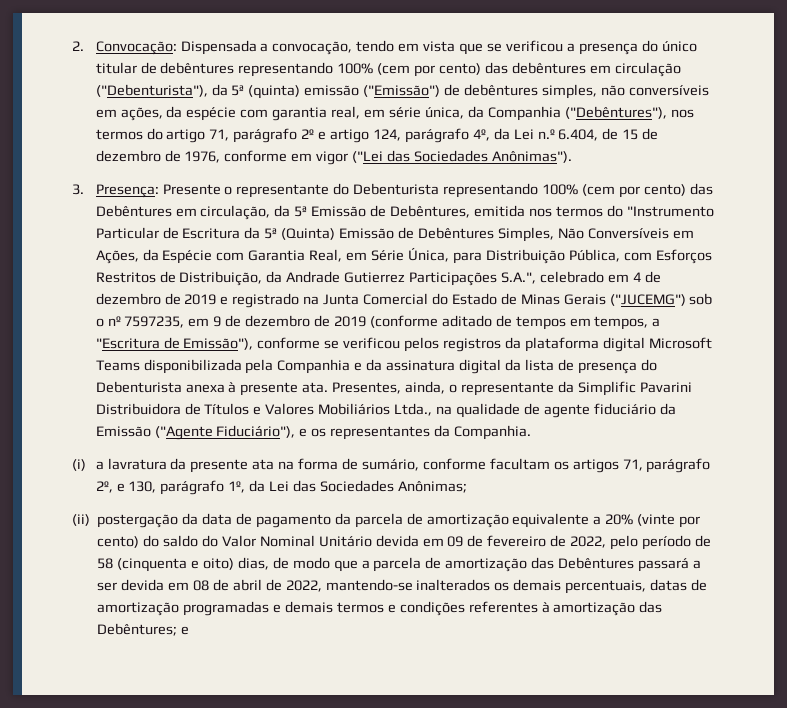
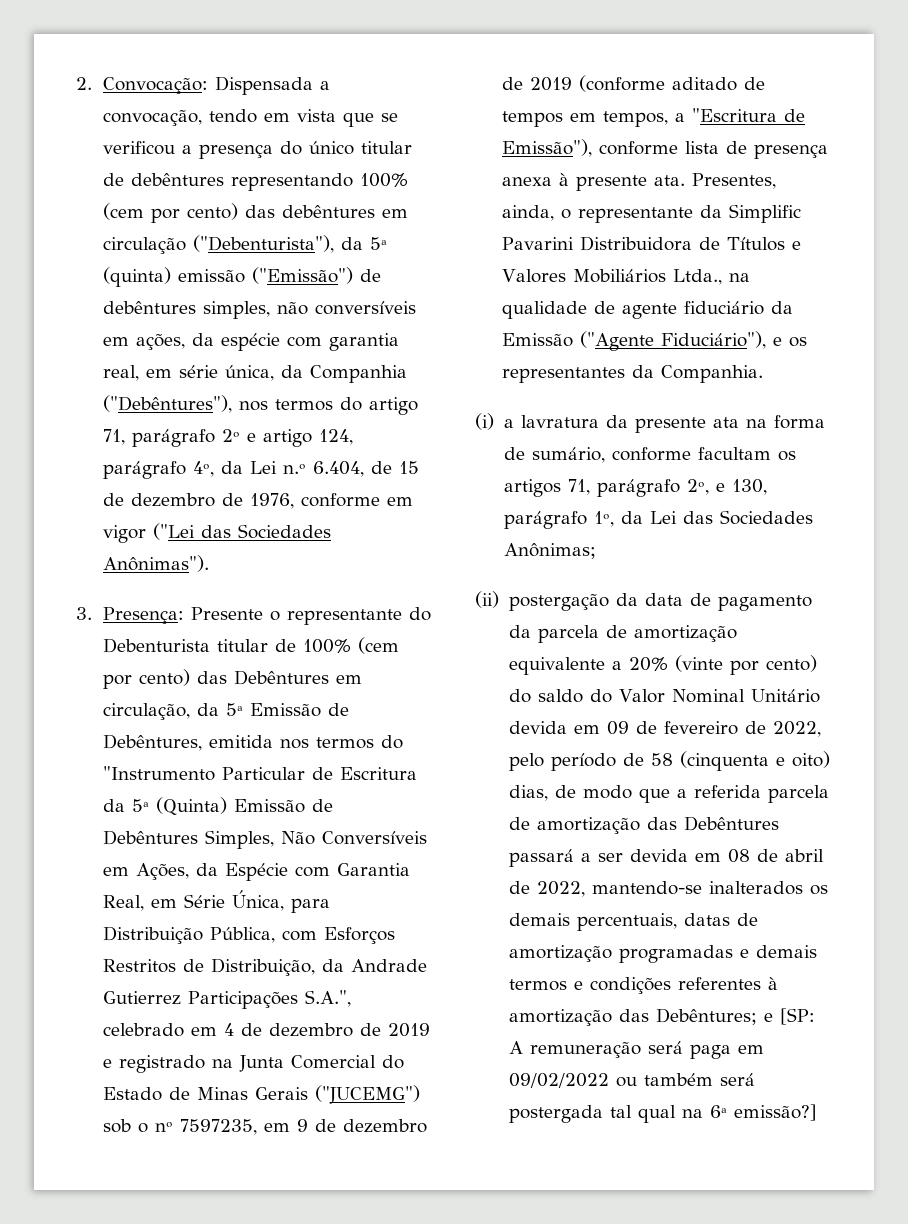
- Presente o representante do Debenturista representando 100% (cem por cento) das Debêntures em circulação, da 5ª Emissão de Debêntures, emitida nos termos do "Instrumento Particular de Escritura da 5ª (Quinta) Emissão de Debêntures Simples, Não Conversíveis em Ações, da Espécie com Garantia Real, em Série Única, para Distribuição Pública, com Esforços Restritos de Distribuição, da Andrade Gutierrez Participações S.A.", celebrado em 4 de dezembro de 2019 e registrado na Junta Comercial do Estado de Minas Gerais ("JUCEMG") sob o nº 7597235, em 9 de dezembro de 2019 (conforme aditado de tempos em tempos, a "Escritura de Emissão"), conforme se verificou pelos registros da plataforma digital Microsoft Teams disponibilizada pela Companhia e da assinatura digital da lista de presença do Debenturista anexa à presente ata.
+ Presente o representante do Debenturista titular de 100% (cem por cento) das Debêntures em circulação, da 5ª Emissão de Debêntures, emitida nos termos do "Instrumento Particular de Escritura da 5ª (Quinta) Emissão de Debêntures Simples, Não Conversíveis em Ações, da Espécie com Garantia Real, em Série Única, para Distribuição Pública, com Esforços Restritos de Distribuição, da Andrade Gutierrez Participações S.A.", celebrado em 4 de dezembro de 2019 e registrado na Junta Comercial do Estado de Minas Gerais ("JUCEMG") sob o nº 7597235, em 9 de dezembro de 2019 (conforme aditado de tempos em tempos, a "Escritura de Emissão"), conforme lista de presença anexa à presente ata.
- (ii) postergação da data de pagamento da parcela de amortização equivalente a 20% (vinte por cento) do saldo do Valor Nominal Unitário devida em 09 de fevereiro de 2022, pelo período de 58 (cinquenta e oito) dias, de modo que a parcela de amortização das Debêntures passará a ser devida em 08 de abril de 2022, mantendo-se inalterados os demais percentuais, datas de amortização programadas e demais termos e condições referentes à amortização das Debêntures; e
+ (ii) postergação da data de pagamento da parcela de amortização equivalente a 20% (vinte por cento) do saldo do Valor Nominal Unitário devida em 09 de fevereiro de 2022, pelo período de 58 (cinquenta e oito) dias, de modo que a referida parcela de amortização das Debêntures passará a ser devida em 08 de abril de 2022, mantendo-se inalterados os demais percentuais, datas de amortização programadas e demais termos e condições referentes à amortização das Debêntures; e [SP: A remuneração será paga em 09/02/2022 ou também será postergada tal qual na 6ª emissão?]

